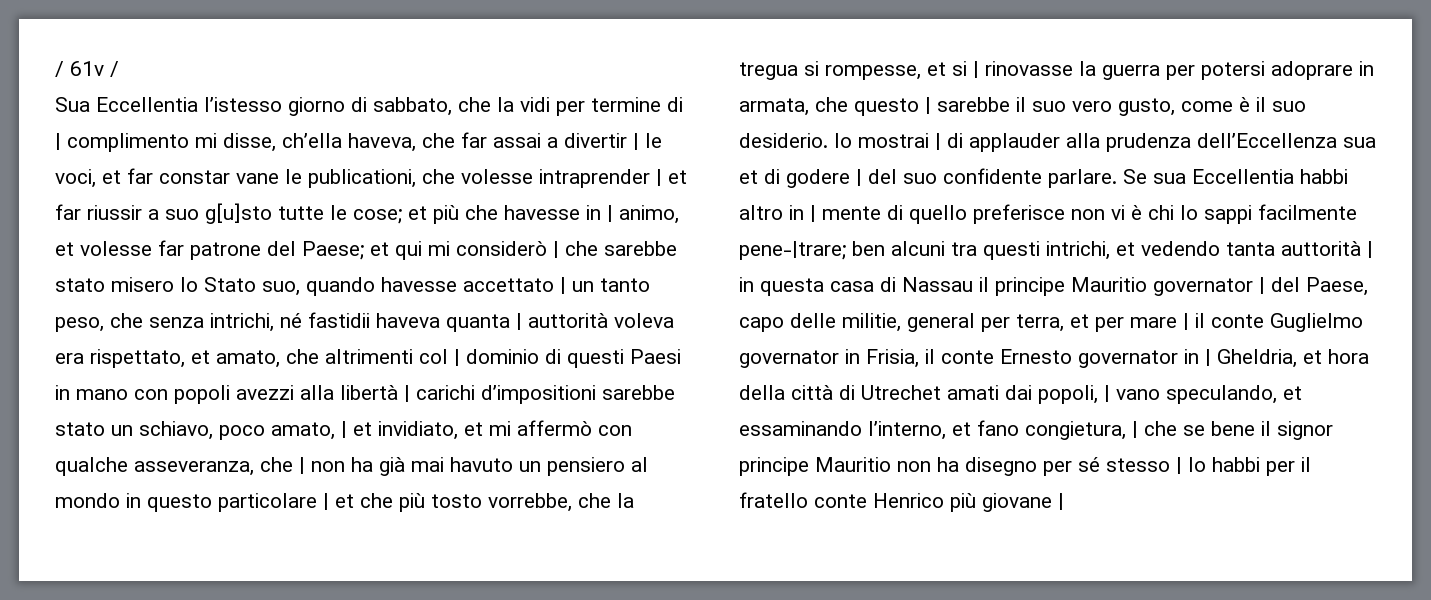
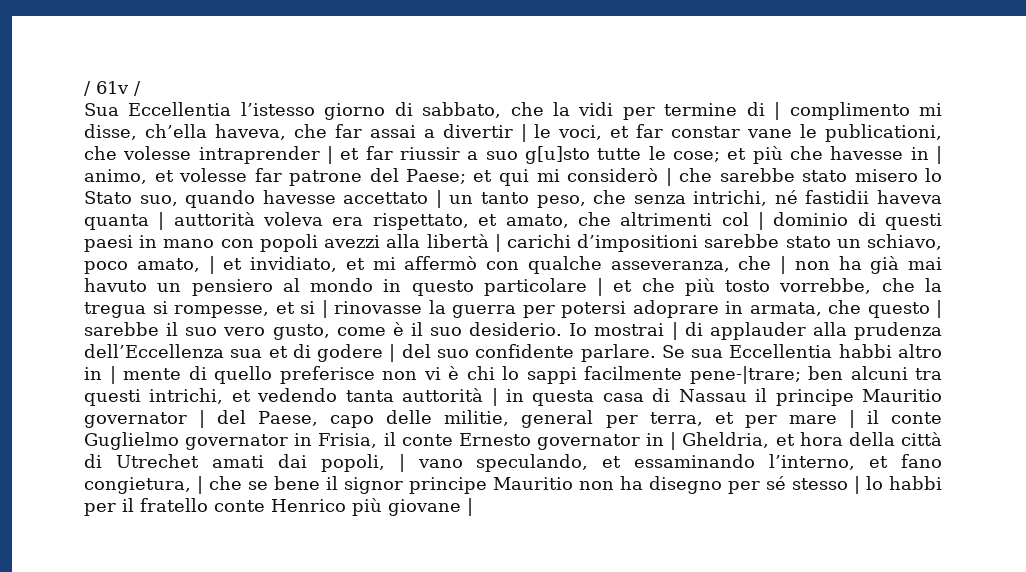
- et qui mi considerò | che sarebbe stato misero lo Stato suo, quando havesse accettato | un tanto peso, che senza intrichi, né fastidii haveva quanta | auttorità voleva era rispettato, et amato, che altrimenti col | dominio di questi Paesi in mano con popoli avezzi alla libertà | carichi d’impositioni sarebbe stato un schiavo, poco amato, | et invidiato, et mi affermò con qualche asseveranza, che | non ha già mai havuto un pensiero al mondo in questo particolare | et che più tosto vorrebbe, che la tregua si rompesse, et si | rinovasse la guerra per potersi adoprare in armata, che questo | sarebbe il suo vero gusto, come è il suo desiderio.
+ et qui mi considerò | che sarebbe stato misero lo Stato suo, quando havesse accettato | un tanto peso, che senza intrichi, né fastidii haveva quanta | auttorità voleva era rispettato, et amato, che altrimenti col | dominio di questi paesi in mano con popoli avezzi alla libertà | carichi d’impositioni sarebbe stato un schiavo, poco amato, | et invidiato, et mi affermò con qualche asseveranza, che | non ha già mai havuto un pensiero al mondo in questo particolare | et che più tosto vorrebbe, che la tregua si rompesse, et si | rinovasse la guerra per potersi adoprare in armata, che questo | sarebbe il suo vero gusto, come è il suo desiderio.

